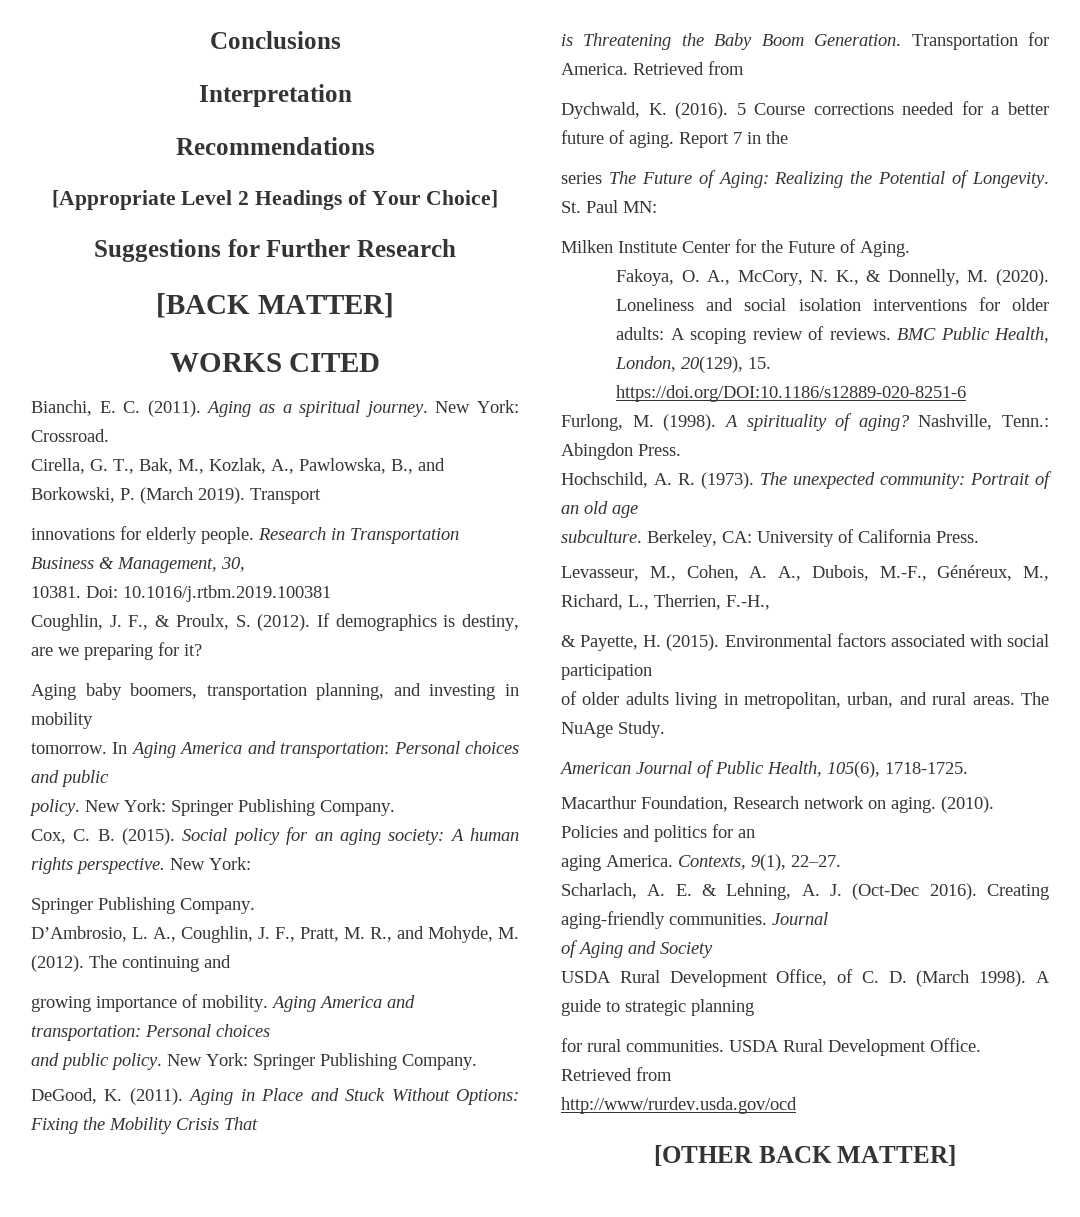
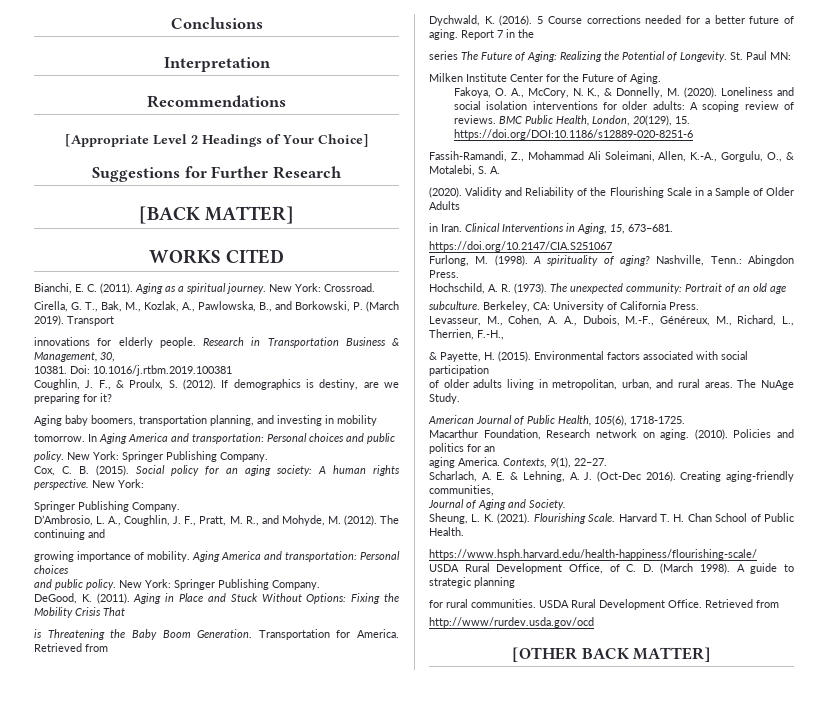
+ Fassih-Ramandi, Z., Mohammad Ali Soleimani, Allen, K.-A., Gorgulu, O., & Motalebi, S. A.
+ (2020). Validity and Reliability of the Flourishing Scale in a Sample of Older Adults
+ in Iran. Clinical Interventions in Aging, 15, 673–681.
+ https://doi.org/10.2147/CIA.S251067
- Creating aging-friendly communities. Journal
- of Aging and Society
+ Creating aging-friendly communities,
+ Journal of Aging and Society.
+ Sheung, L. K. (2021). Flourishing Scale. Harvard T. H. Chan School of Public Health.
+ https://www.hsph.harvard.edu/health-happiness/flourishing-scale/

